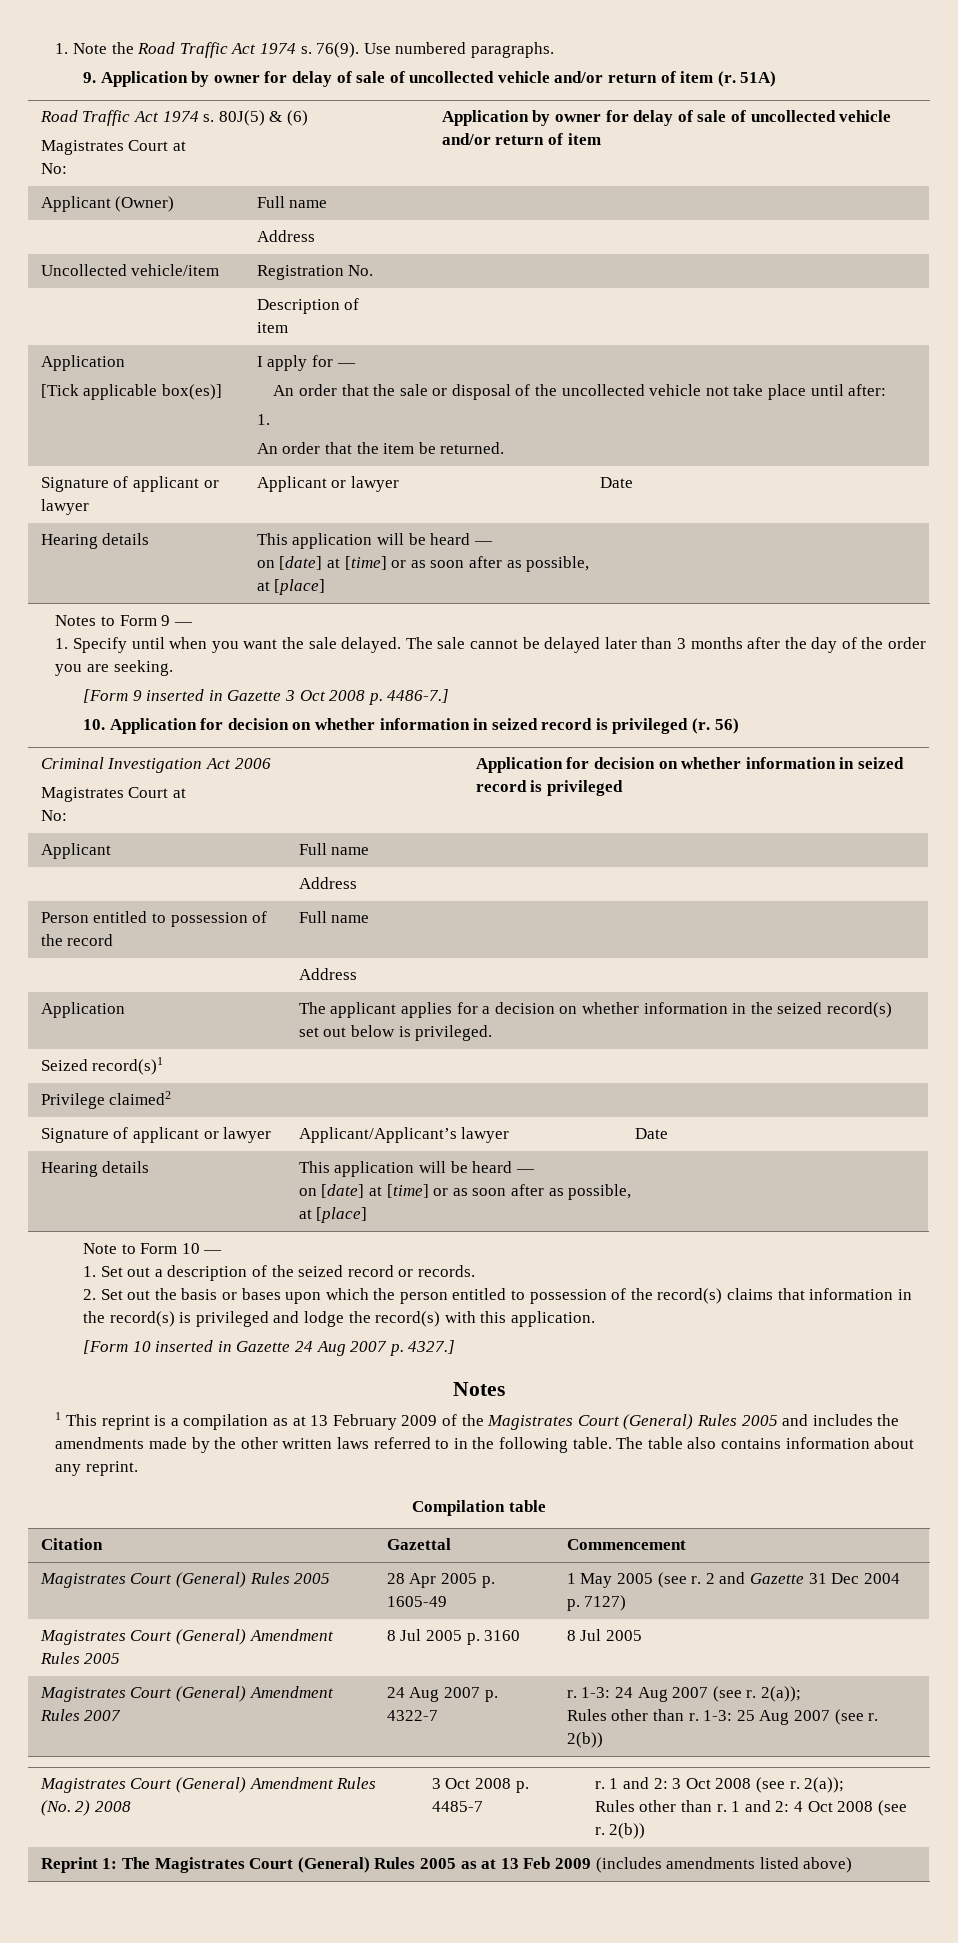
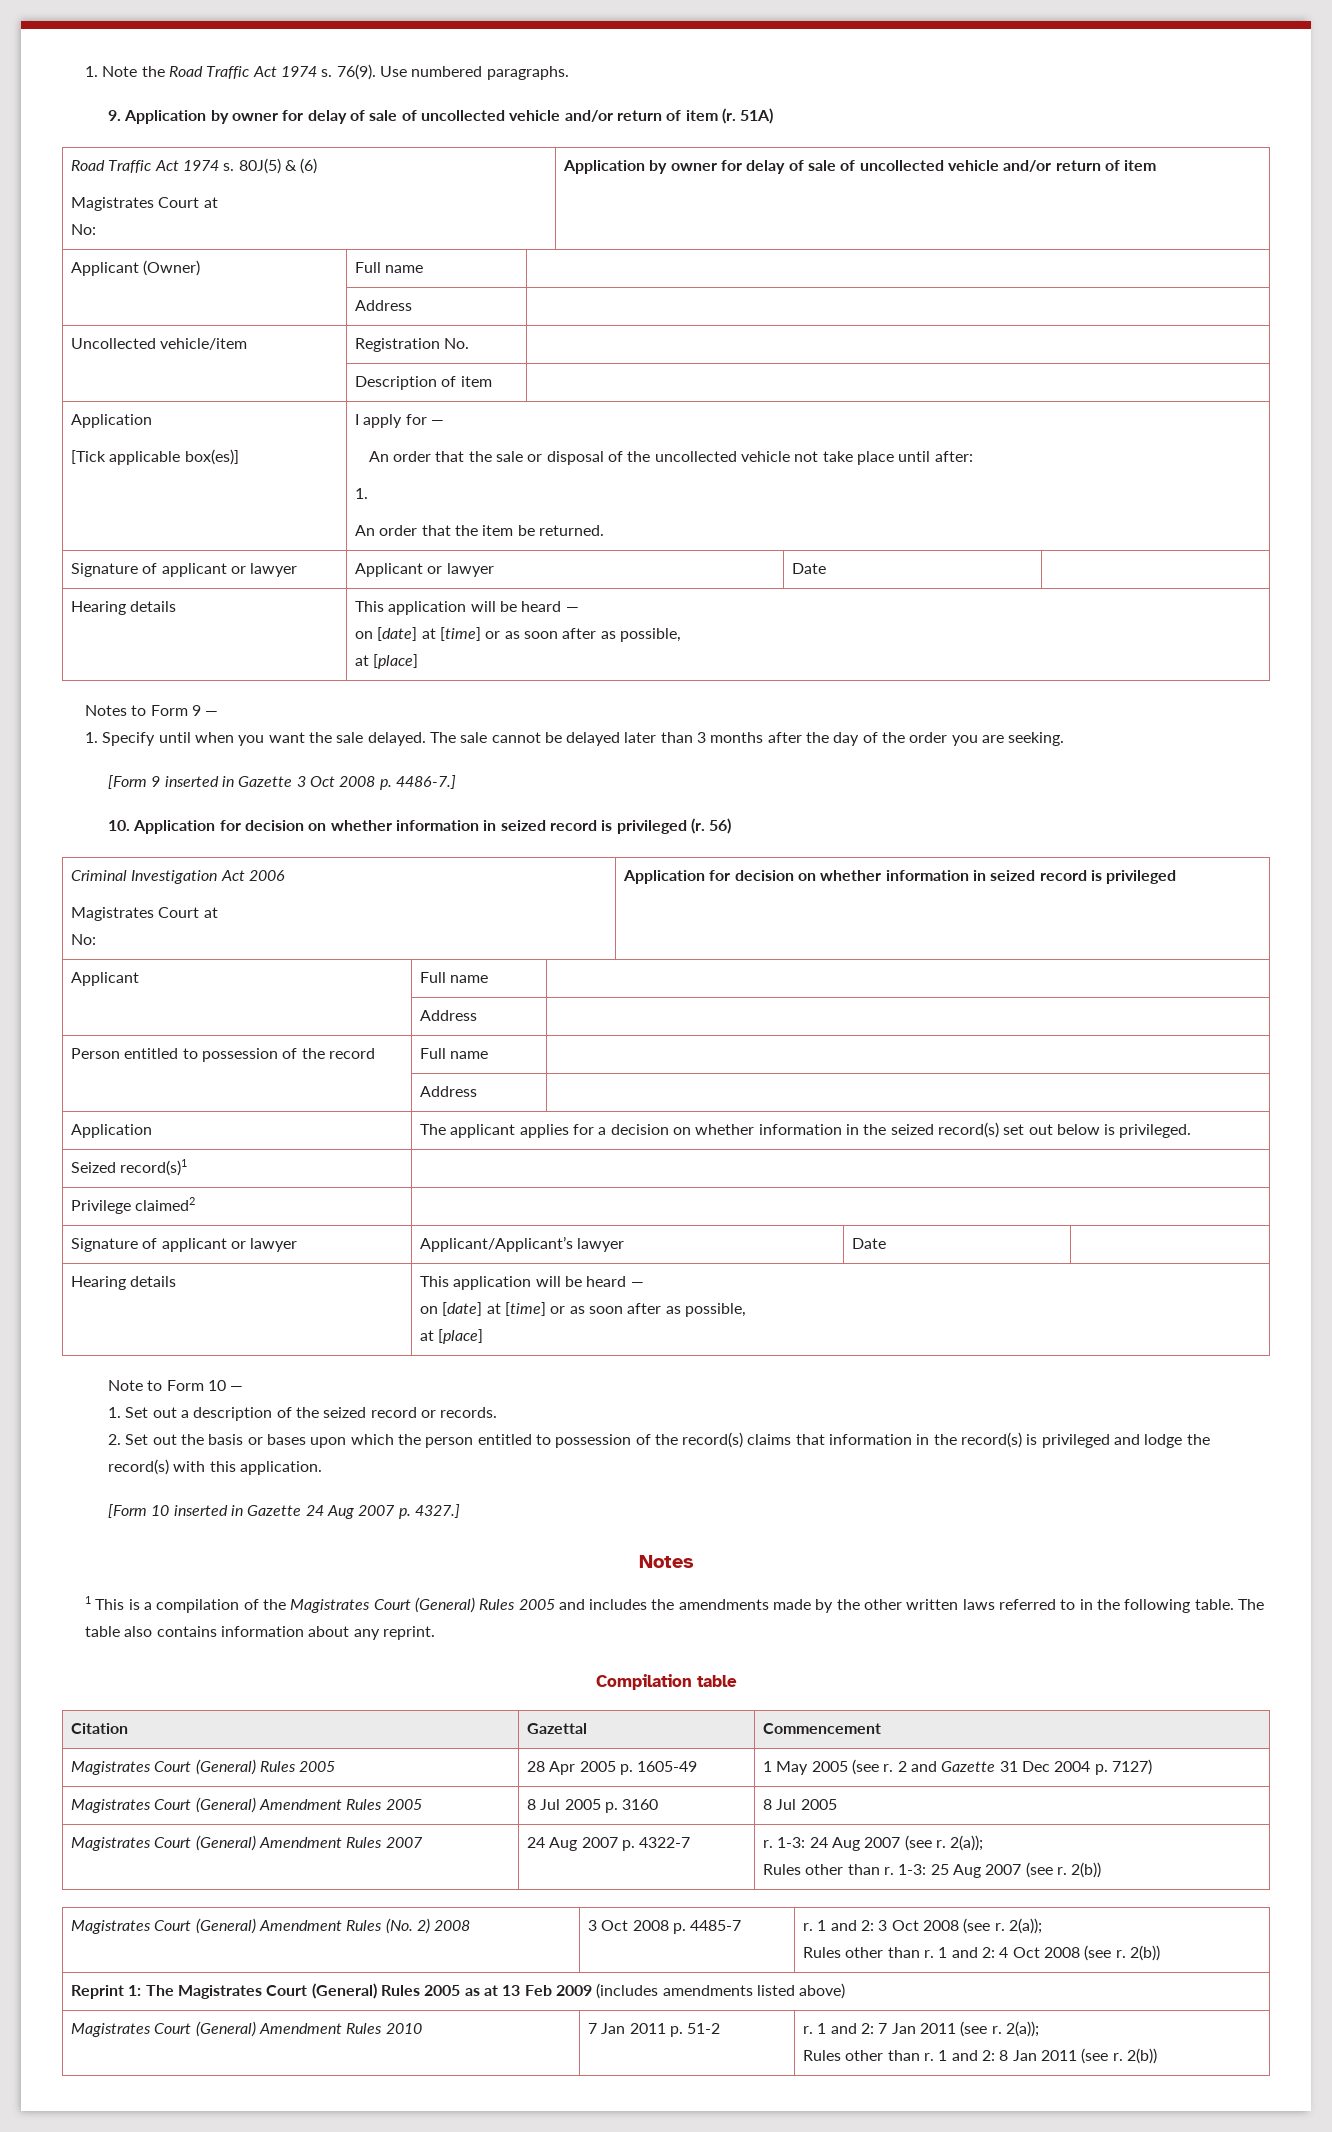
- 1 This reprint is a compilation as at 13 February 2009 of the Magistrates Court (General) Rules 2005 and includes the amendments made by the other written laws referred to in the following table.
+ 1 This is a compilation of the Magistrates Court (General) Rules 2005 and includes the amendments made by the other written laws referred to in the following table.
+ Magistrates Court (General) Amendment Rules 2010 | 7 Jan 2011 p. 51-2 | r. 1 and 2: 7 Jan 2011 (see r. 2(a));
+ Rules other than r. 1 and 2: 8 Jan 2011 (see r. 2(b))

